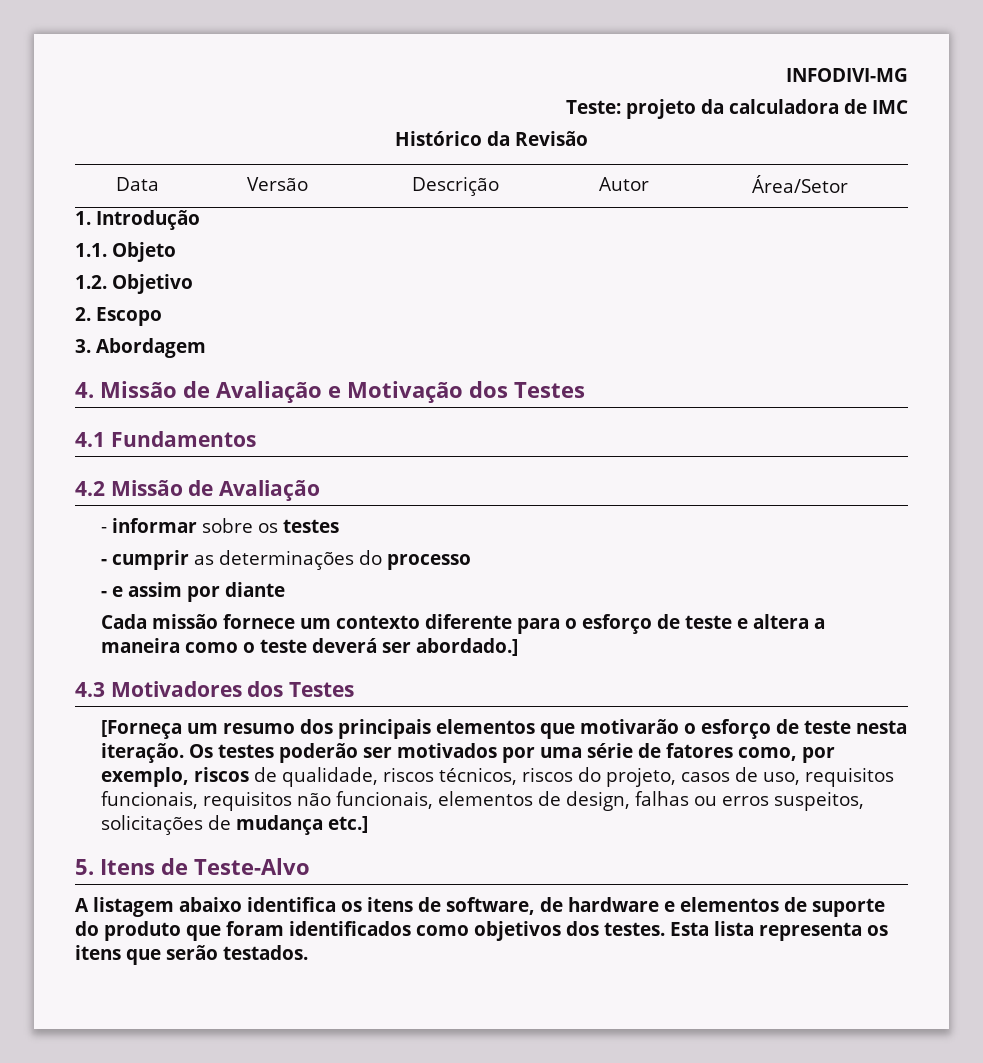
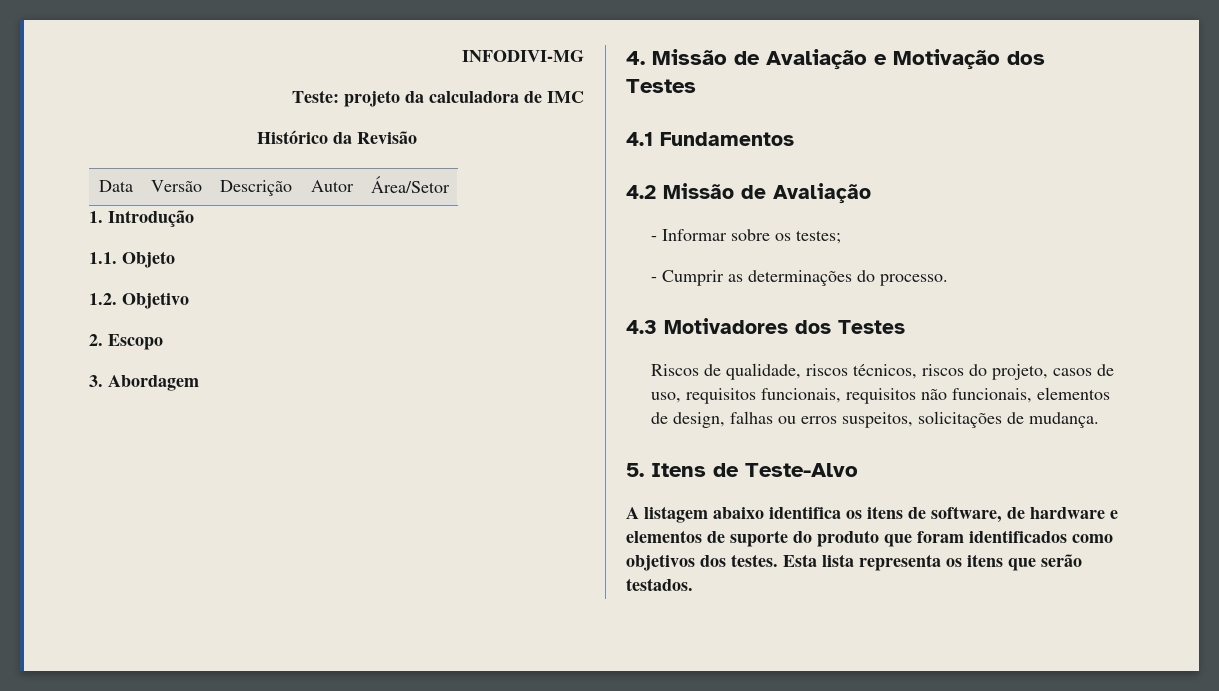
- - informar sobre os testes
- - cumprir as determinações do processo
- - e assim por diante
- Cada missão fornece um contexto diferente para o esforço de teste e altera a maneira como o teste deverá ser abordado.]
+ - Informar sobre os testes;
+ - Cumprir as determinações do processo.
  4.3 Motivadores dos Testes
- [Forneça um resumo dos principais elementos que motivarão o esforço de teste nesta iteração. Os testes poderão ser motivados por uma série de fatores como, por exemplo, riscos de qualidade, riscos técnicos, riscos do projeto, casos de uso, requisitos funcionais, requisitos não funcionais, elementos de design, falhas ou erros suspeitos, solicitações de mudança etc.]
+ Riscos de qualidade, riscos técnicos, riscos do projeto, casos de uso, requisitos funcionais, requisitos não funcionais, elementos de design, falhas ou erros suspeitos, solicitações de mudança.

